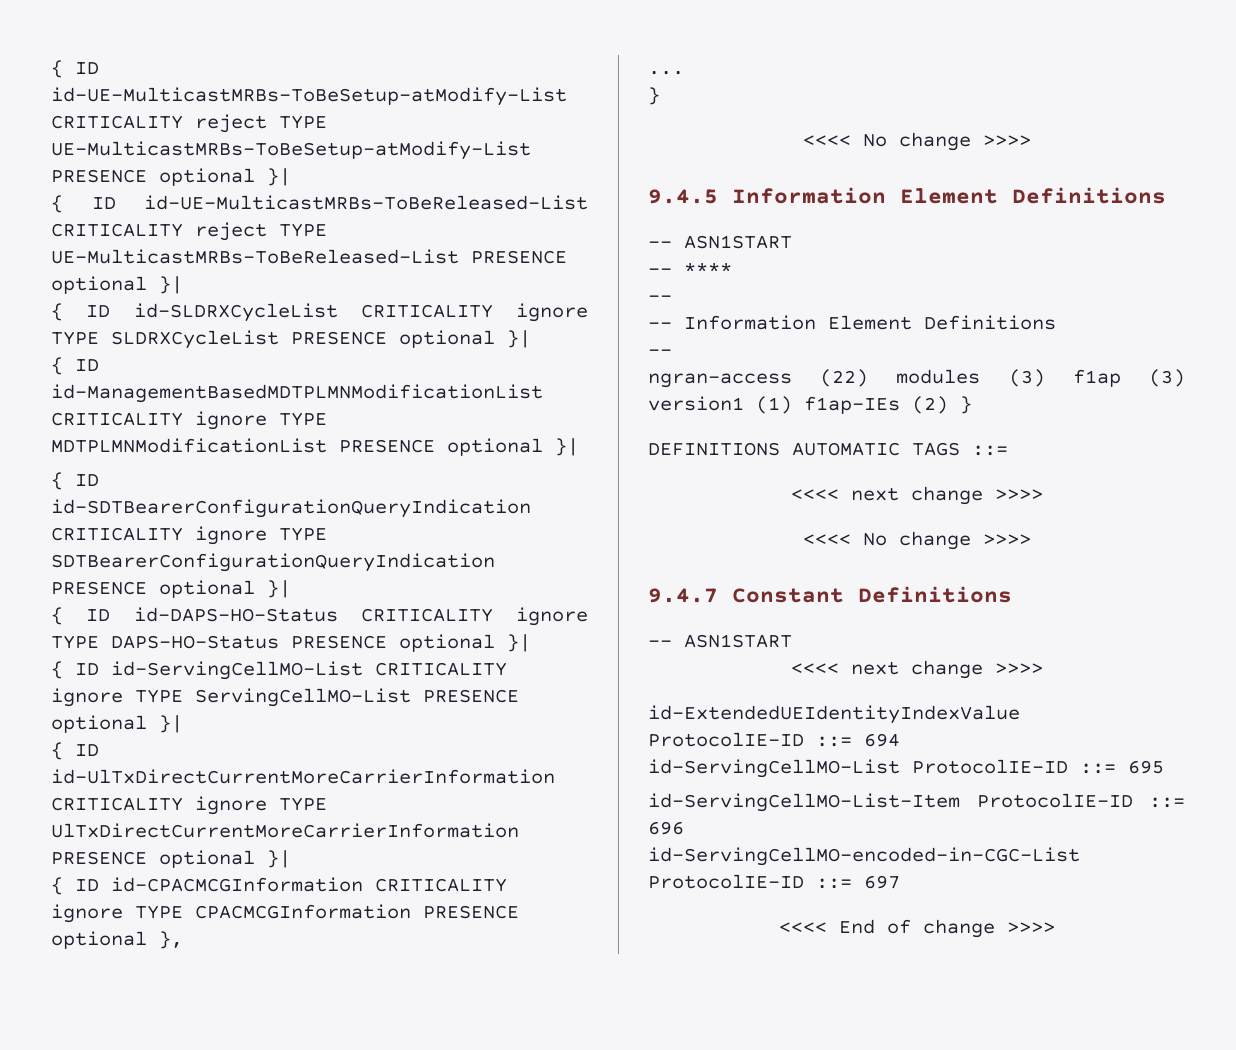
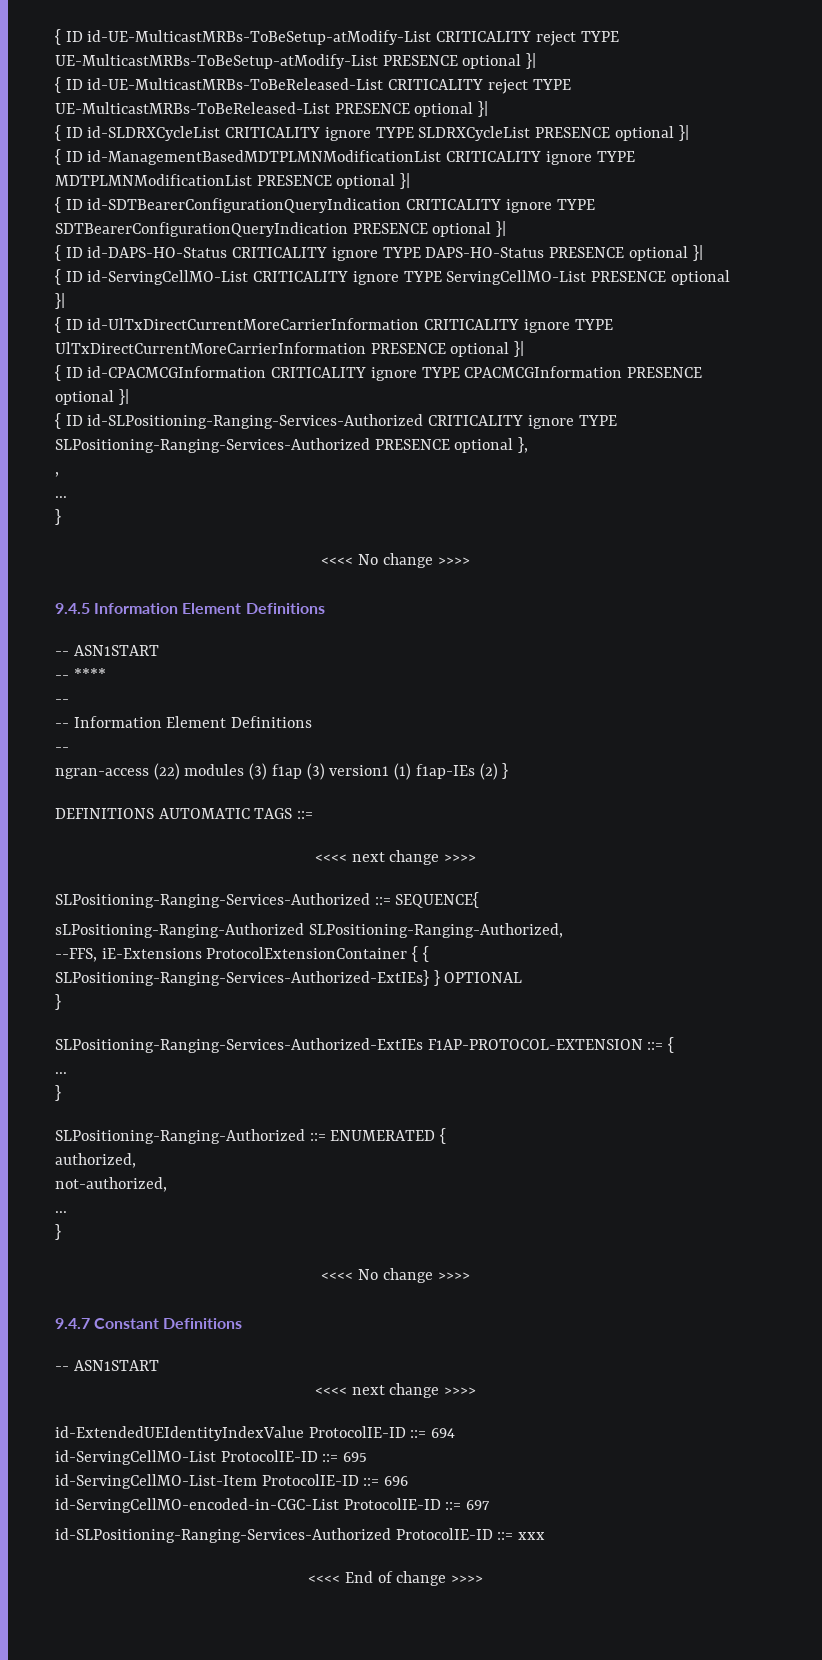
- { ID id-CPACMCGInformation CRITICALITY ignore TYPE CPACMCGInformation PRESENCE optional },
+ { ID id-CPACMCGInformation CRITICALITY ignore TYPE CPACMCGInformation PRESENCE optional }|
+ { ID id-SLPositioning-Ranging-Services-Authorized CRITICALITY ignore TYPE SLPositioning-Ranging-Services-Authorized PRESENCE optional },
+ ,
+ SLPositioning-Ranging-Services-Authorized ::= SEQUENCE{
+ sLPositioning-Ranging-Authorized SLPositioning-Ranging-Authorized,
+ --FFS, iE-Extensions ProtocolExtensionContainer { { SLPositioning-Ranging-Services-Authorized-ExtIEs} } OPTIONAL
+ }
+ SLPositioning-Ranging-Services-Authorized-ExtIEs F1AP-PROTOCOL-EXTENSION ::= {
+ ...
+ }
+ SLPositioning-Ranging-Authorized ::= ENUMERATED {
+ authorized,
+ not-authorized,
+ ...
+ }
+ id-SLPositioning-Ranging-Services-Authorized ProtocolIE-ID ::= xxx

